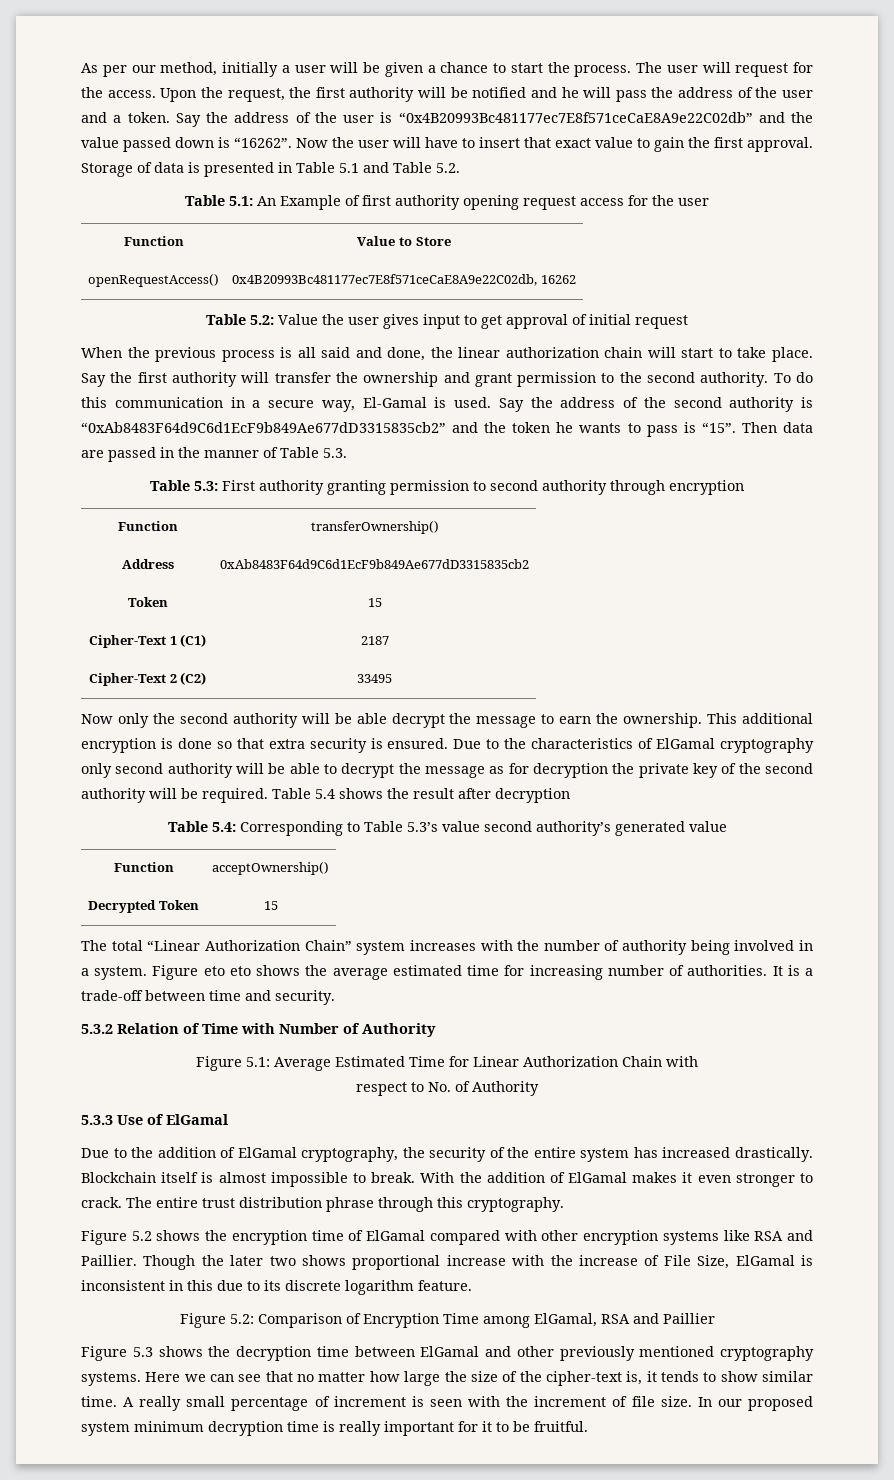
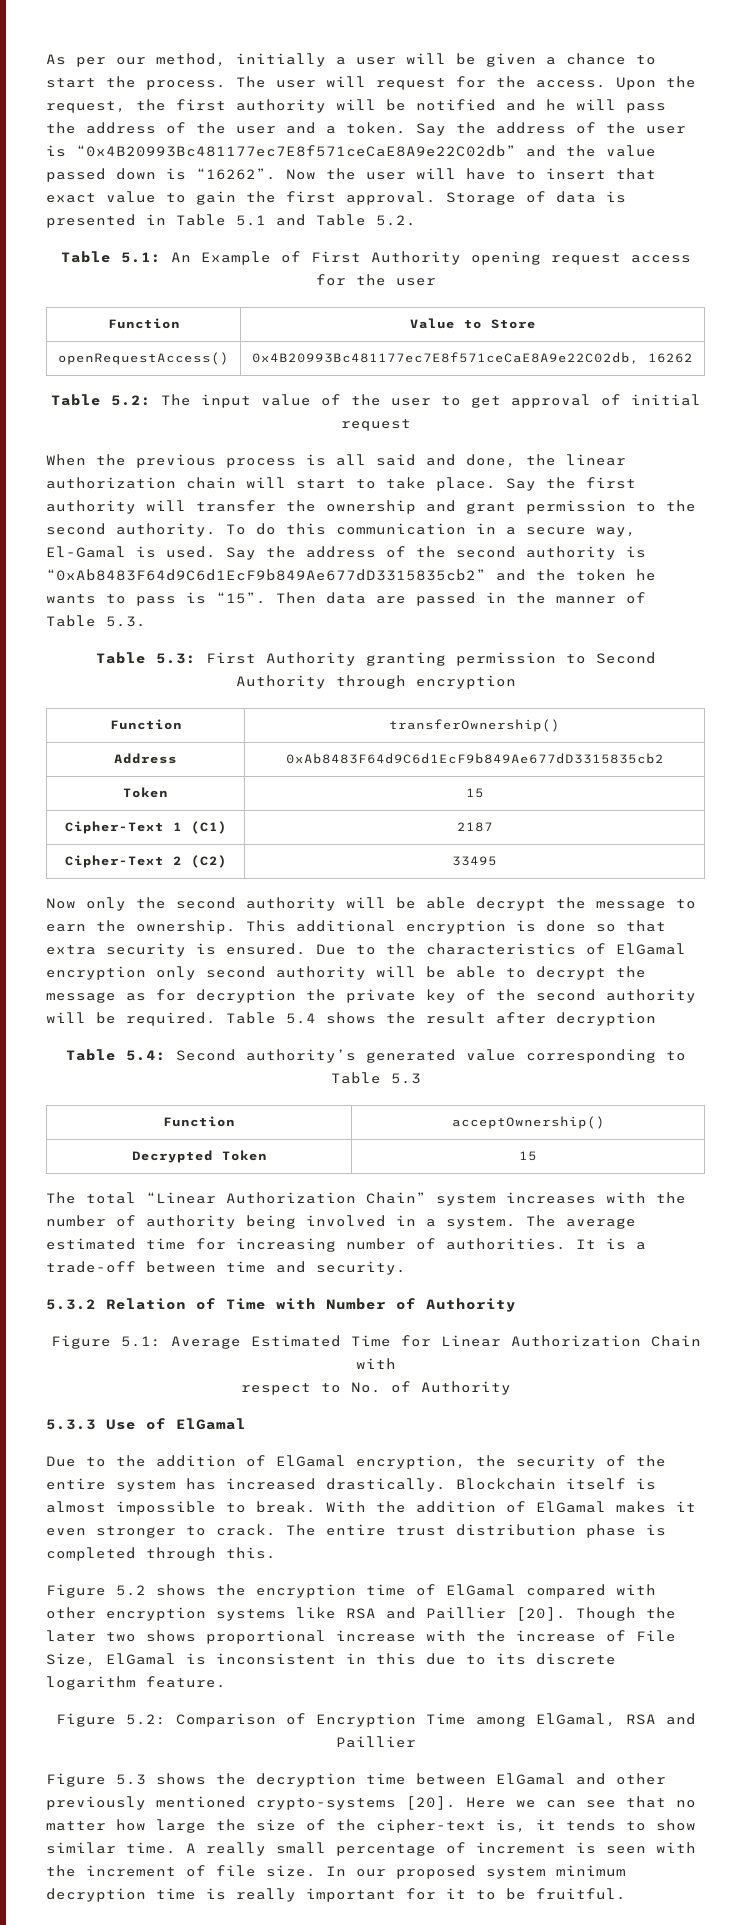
- Table 5.1: An Example of first authority opening request access for the user
+ Table 5.1: An Example of First Authority opening request access for the user
- Table 5.2: Value the user gives input to get approval of initial request
+ Table 5.2: The input value of the user to get approval of initial request
- Table 5.3: First authority granting permission to second authority through encryption
+ Table 5.3: First Authority granting permission to Second Authority through encryption
- Due to the characteristics of ElGamal cryptography only second authority will be able to decrypt the message as for decryption the private key of the second authority will be required.
+ Due to the characteristics of ElGamal encryption only second authority will be able to decrypt the message as for decryption the private key of the second authority will be required.
- Table 5.4: Corresponding to Table 5.3’s value second authority’s generated value
+ Table 5.4: Second authority’s generated value corresponding to Table 5.3
- Figure eto eto shows the average estimated time for increasing number of authorities.
+ The average estimated time for increasing number of authorities.
- Due to the addition of ElGamal cryptography, the security of the entire system has increased drastically.
+ Due to the addition of ElGamal encryption, the security of the entire system has increased drastically.
- The entire trust distribution phrase through this cryptography.
+ The entire trust distribution phase is completed through this.
- Figure 5.2 shows the encryption time of ElGamal compared with other encryption systems like RSA and Paillier.
+ Figure 5.2 shows the encryption time of ElGamal compared with other encryption systems like RSA and Paillier [20].
- Figure 5.3 shows the decryption time between ElGamal and other previously mentioned cryptography systems.
+ Figure 5.3 shows the decryption time between ElGamal and other previously mentioned crypto-systems [20].

